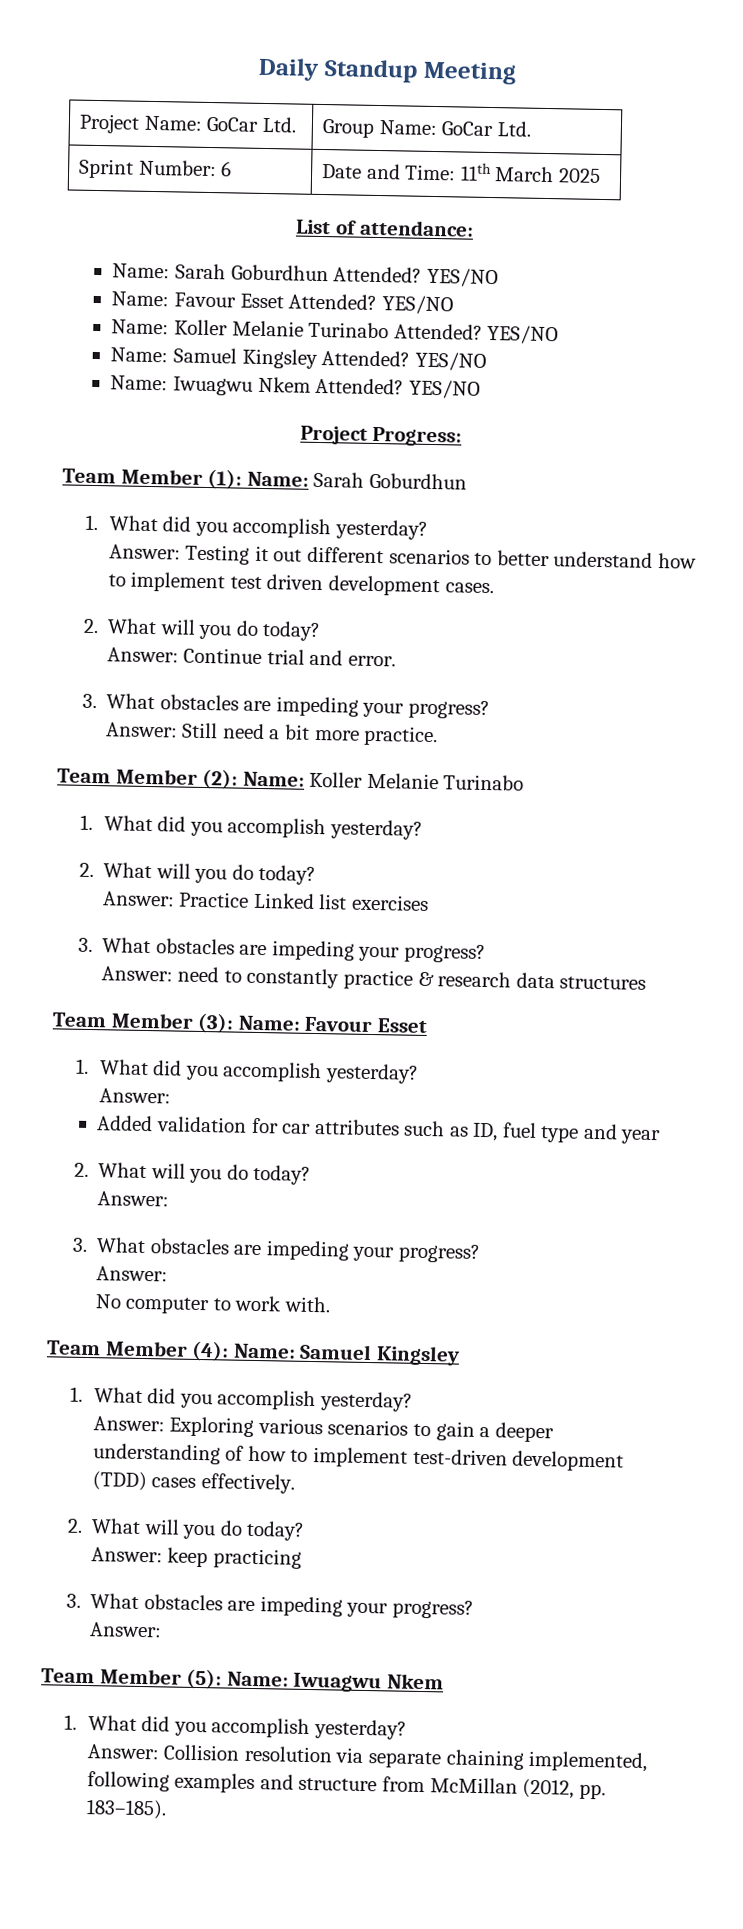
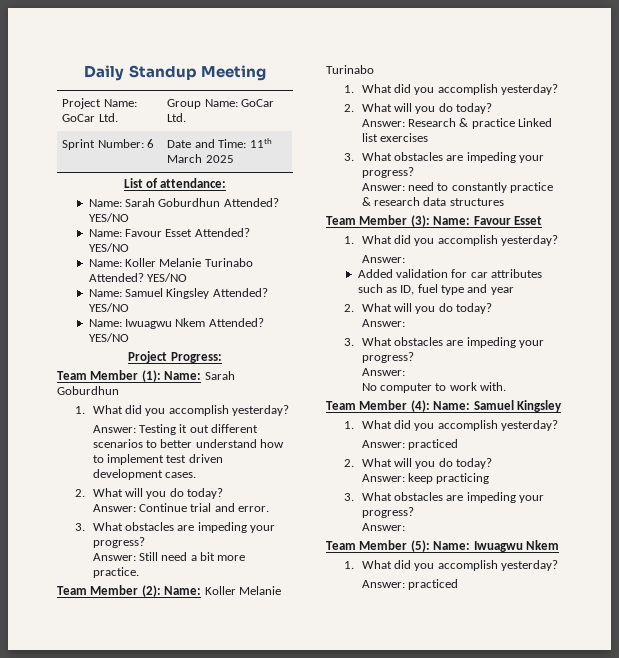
- Answer: Practice Linked list exercises
+ Answer: Research & practice Linked list exercises
  Team Member (4): Name: Samuel Kingsley
  1. What did you accomplish yesterday?
- Answer: Exploring various scenarios to gain a deeper understanding of how to implement test-driven development (TDD) cases effectively.
+ Answer: practiced
  Team Member (5): Name: Iwuagwu Nkem
  1. What did you accomplish yesterday?
- Answer: Collision resolution via separate chaining implemented, following examples and structure from McMillan (2012, pp. 183–185).
+ Answer: practiced

